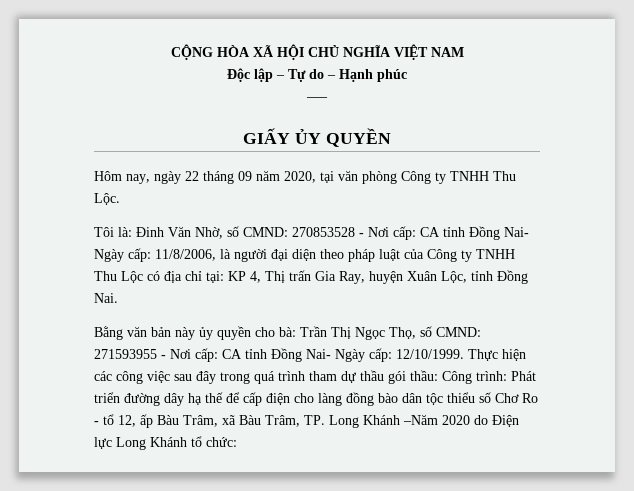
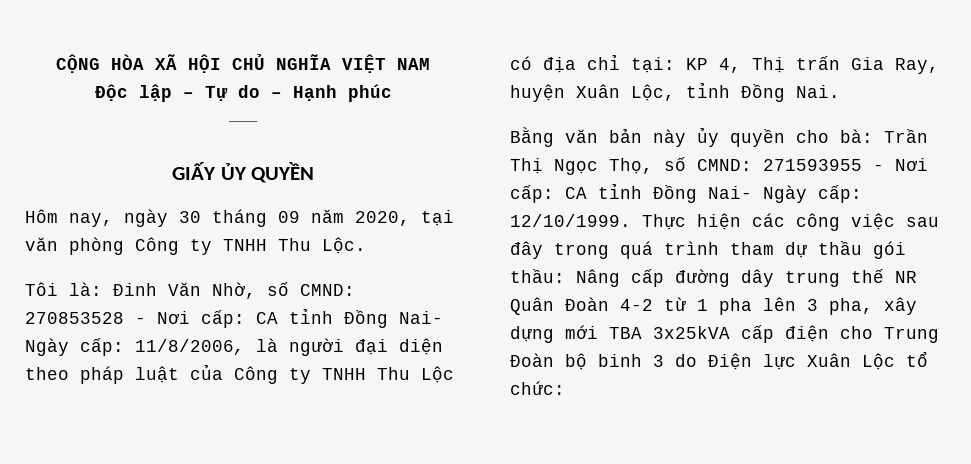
- Hôm nay, ngày 22 tháng 09 năm 2020, tại văn phòng Công ty TNHH Thu Lộc.
+ Hôm nay, ngày 30 tháng 09 năm 2020, tại văn phòng Công ty TNHH Thu Lộc.
- Thực hiện các công việc sau đây trong quá trình tham dự thầu gói thầu: Công trình: Phát triển đường dây hạ thế để cấp điện cho làng đồng bào dân tộc thiểu số Chơ Ro - tổ 12, ấp Bàu Trâm, xã Bàu Trâm, TP. Long Khánh –Năm 2020 do Điện lực Long Khánh tổ chức:
+ Thực hiện các công việc sau đây trong quá trình tham dự thầu gói thầu: Nâng cấp đường dây trung thế NR Quân Đoàn 4-2 từ 1 pha lên 3 pha, xây dựng mới TBA 3x25kVA cấp điện cho Trung Đoàn bộ binh 3 do Điện lực Xuân Lộc tổ chức:

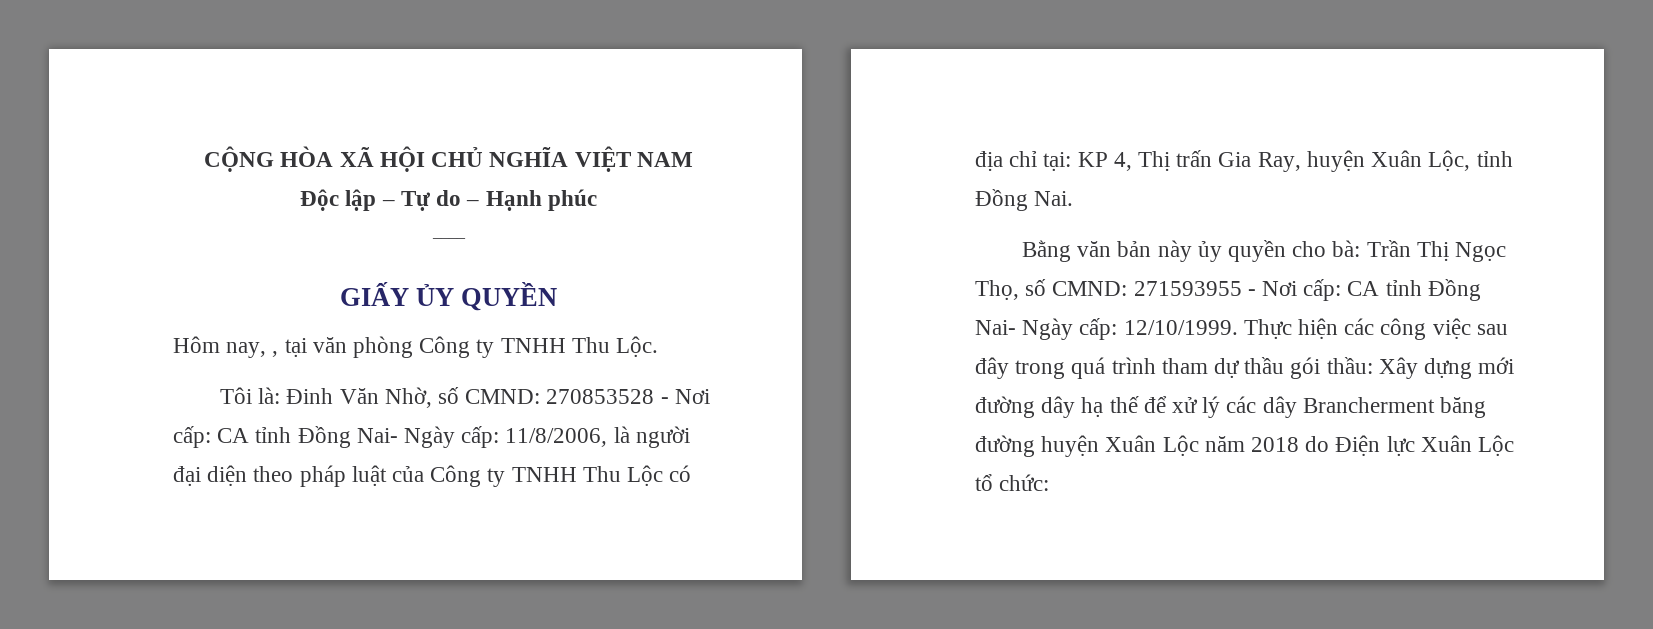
- Hôm nay, ngày 30 tháng 09 năm 2020, tại văn phòng Công ty TNHH Thu Lộc.
+ Hôm nay, , tại văn phòng Công ty TNHH Thu Lộc.
- Thực hiện các công việc sau đây trong quá trình tham dự thầu gói thầu: Nâng cấp đường dây trung thế NR Quân Đoàn 4-2 từ 1 pha lên 3 pha, xây dựng mới TBA 3x25kVA cấp điện cho Trung Đoàn bộ binh 3 do Điện lực Xuân Lộc tổ chức:
+ Thực hiện các công việc sau đây trong quá trình tham dự thầu gói thầu: Xây dựng mới đường dây hạ thế để xử lý các dây Brancherment băng đường huyện Xuân Lộc năm 2018 do Điện lực Xuân Lộc tổ chức:

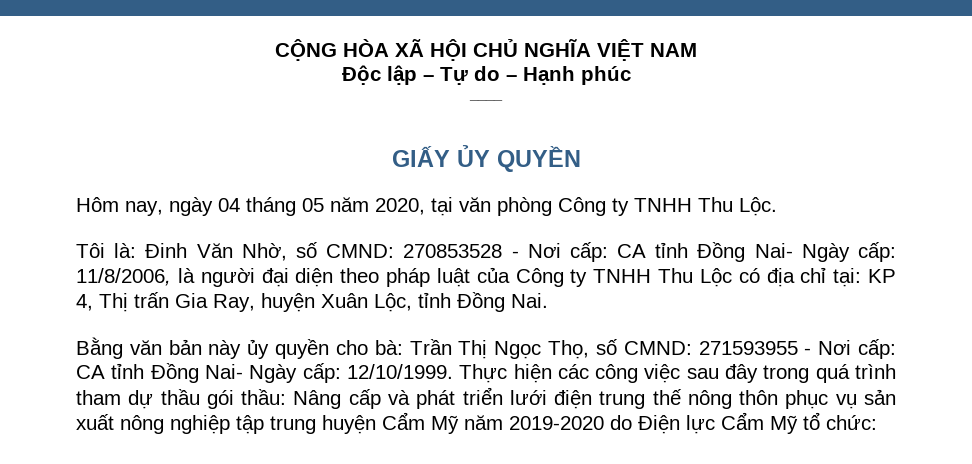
- Hôm nay, , tại văn phòng Công ty TNHH Thu Lộc.
+ Hôm nay, ngày 04 tháng 05 năm 2020, tại văn phòng Công ty TNHH Thu Lộc.
- Thực hiện các công việc sau đây trong quá trình tham dự thầu gói thầu: Xây dựng mới đường dây hạ thế để xử lý các dây Brancherment băng đường huyện Xuân Lộc năm 2018 do Điện lực Xuân Lộc tổ chức:
+ Thực hiện các công việc sau đây trong quá trình tham dự thầu gói thầu: Nâng cấp và phát triển lưới điện trung thế nông thôn phục vụ sản xuất nông nghiệp tập trung huyện Cẩm Mỹ năm 2019-2020 do Điện lực Cẩm Mỹ tổ chức:

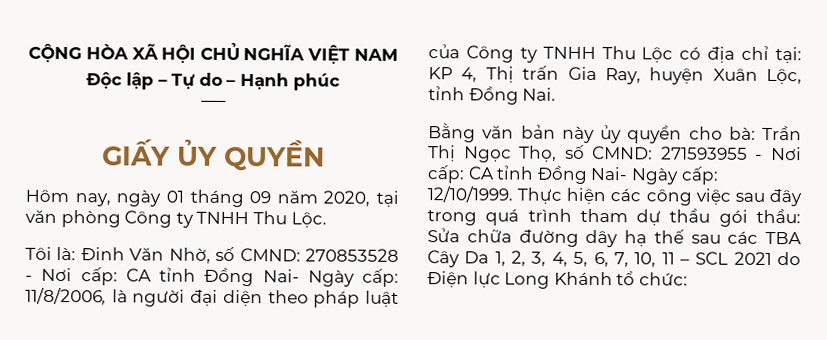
- Hôm nay, ngày 04 tháng 05 năm 2020, tại văn phòng Công ty TNHH Thu Lộc.
+ Hôm nay, ngày 01 tháng 09 năm 2020, tại văn phòng Công ty TNHH Thu Lộc.
- Thực hiện các công việc sau đây trong quá trình tham dự thầu gói thầu: Nâng cấp và phát triển lưới điện trung thế nông thôn phục vụ sản xuất nông nghiệp tập trung huyện Cẩm Mỹ năm 2019-2020 do Điện lực Cẩm Mỹ tổ chức:
+ Thực hiện các công việc sau đây trong quá trình tham dự thầu gói thầu: Sửa chữa đường dây hạ thế sau các TBA Cây Da 1, 2, 3, 4, 5, 6, 7, 10, 11 – SCL 2021 do Điện lực Long Khánh tổ chức:

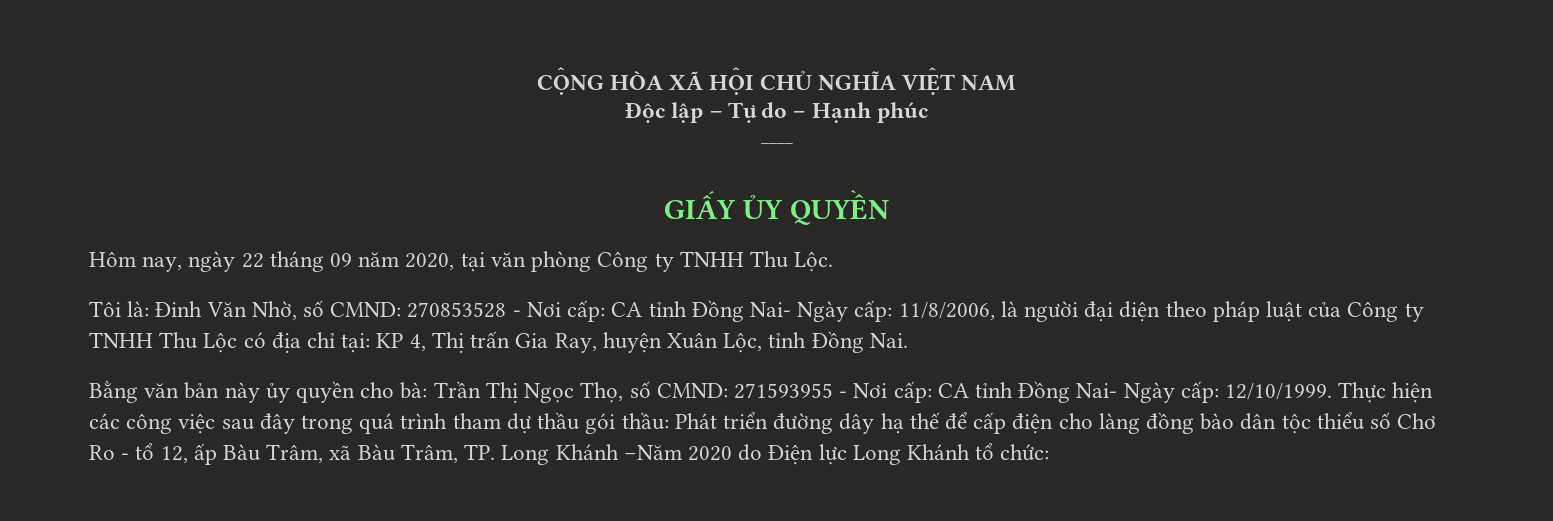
- Hôm nay, ngày 01 tháng 09 năm 2020, tại văn phòng Công ty TNHH Thu Lộc.
+ Hôm nay, ngày 22 tháng 09 năm 2020, tại văn phòng Công ty TNHH Thu Lộc.
- Thực hiện các công việc sau đây trong quá trình tham dự thầu gói thầu: Sửa chữa đường dây hạ thế sau các TBA Cây Da 1, 2, 3, 4, 5, 6, 7, 10, 11 – SCL 2021 do Điện lực Long Khánh tổ chức:
+ Thực hiện các công việc sau đây trong quá trình tham dự thầu gói thầu: Phát triển đường dây hạ thế để cấp điện cho làng đồng bào dân tộc thiểu số Chơ Ro - tổ 12, ấp Bàu Trâm, xã Bàu Trâm, TP. Long Khánh –Năm 2020 do Điện lực Long Khánh tổ chức:

